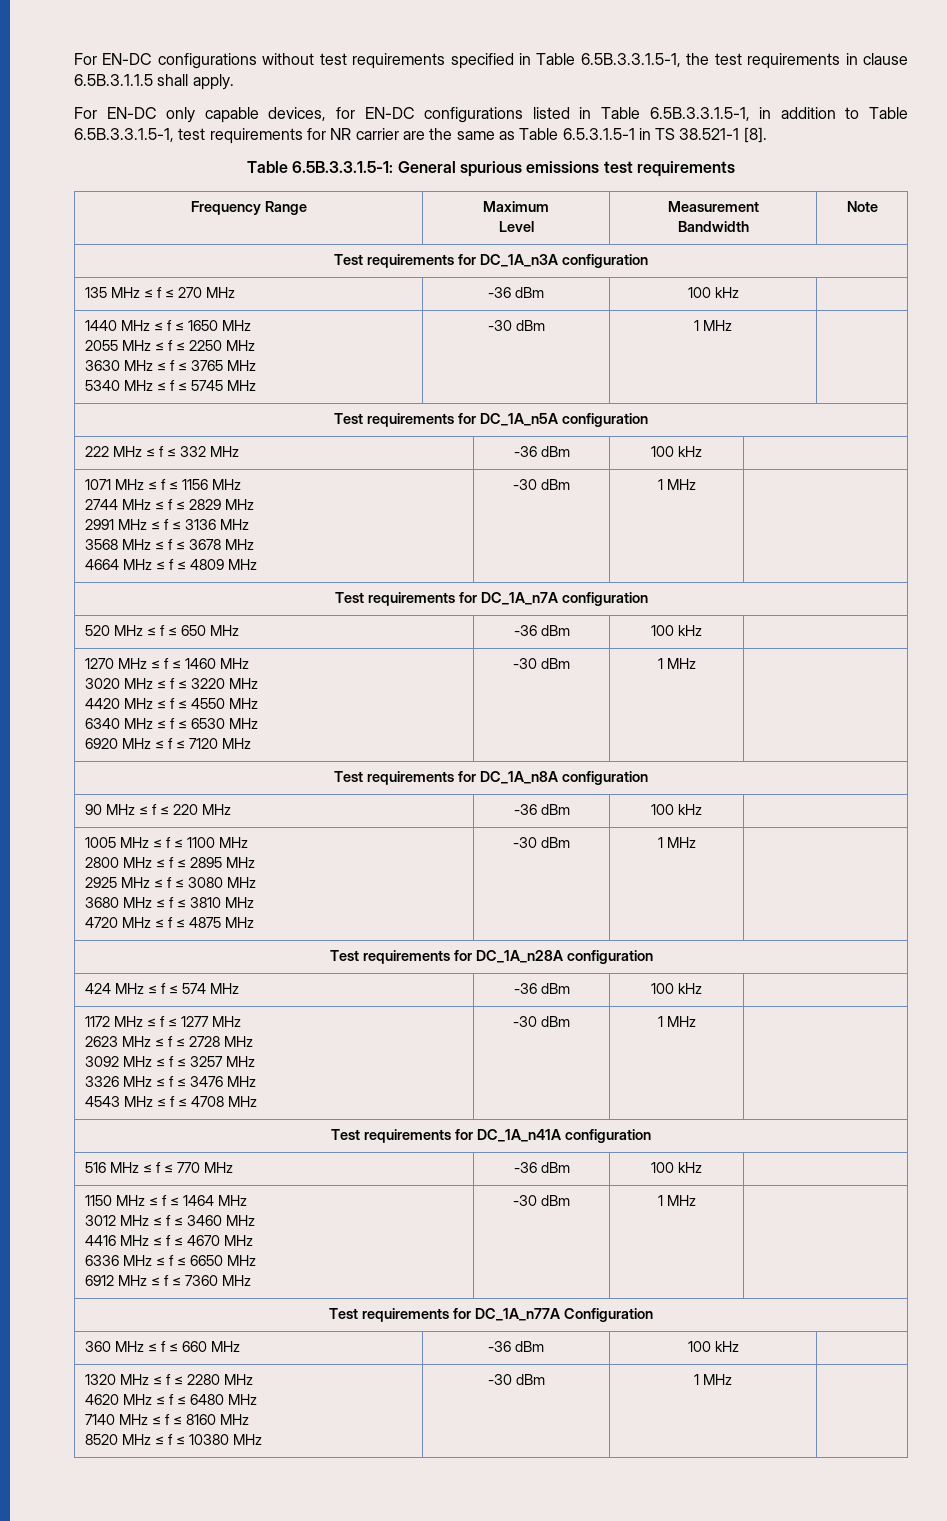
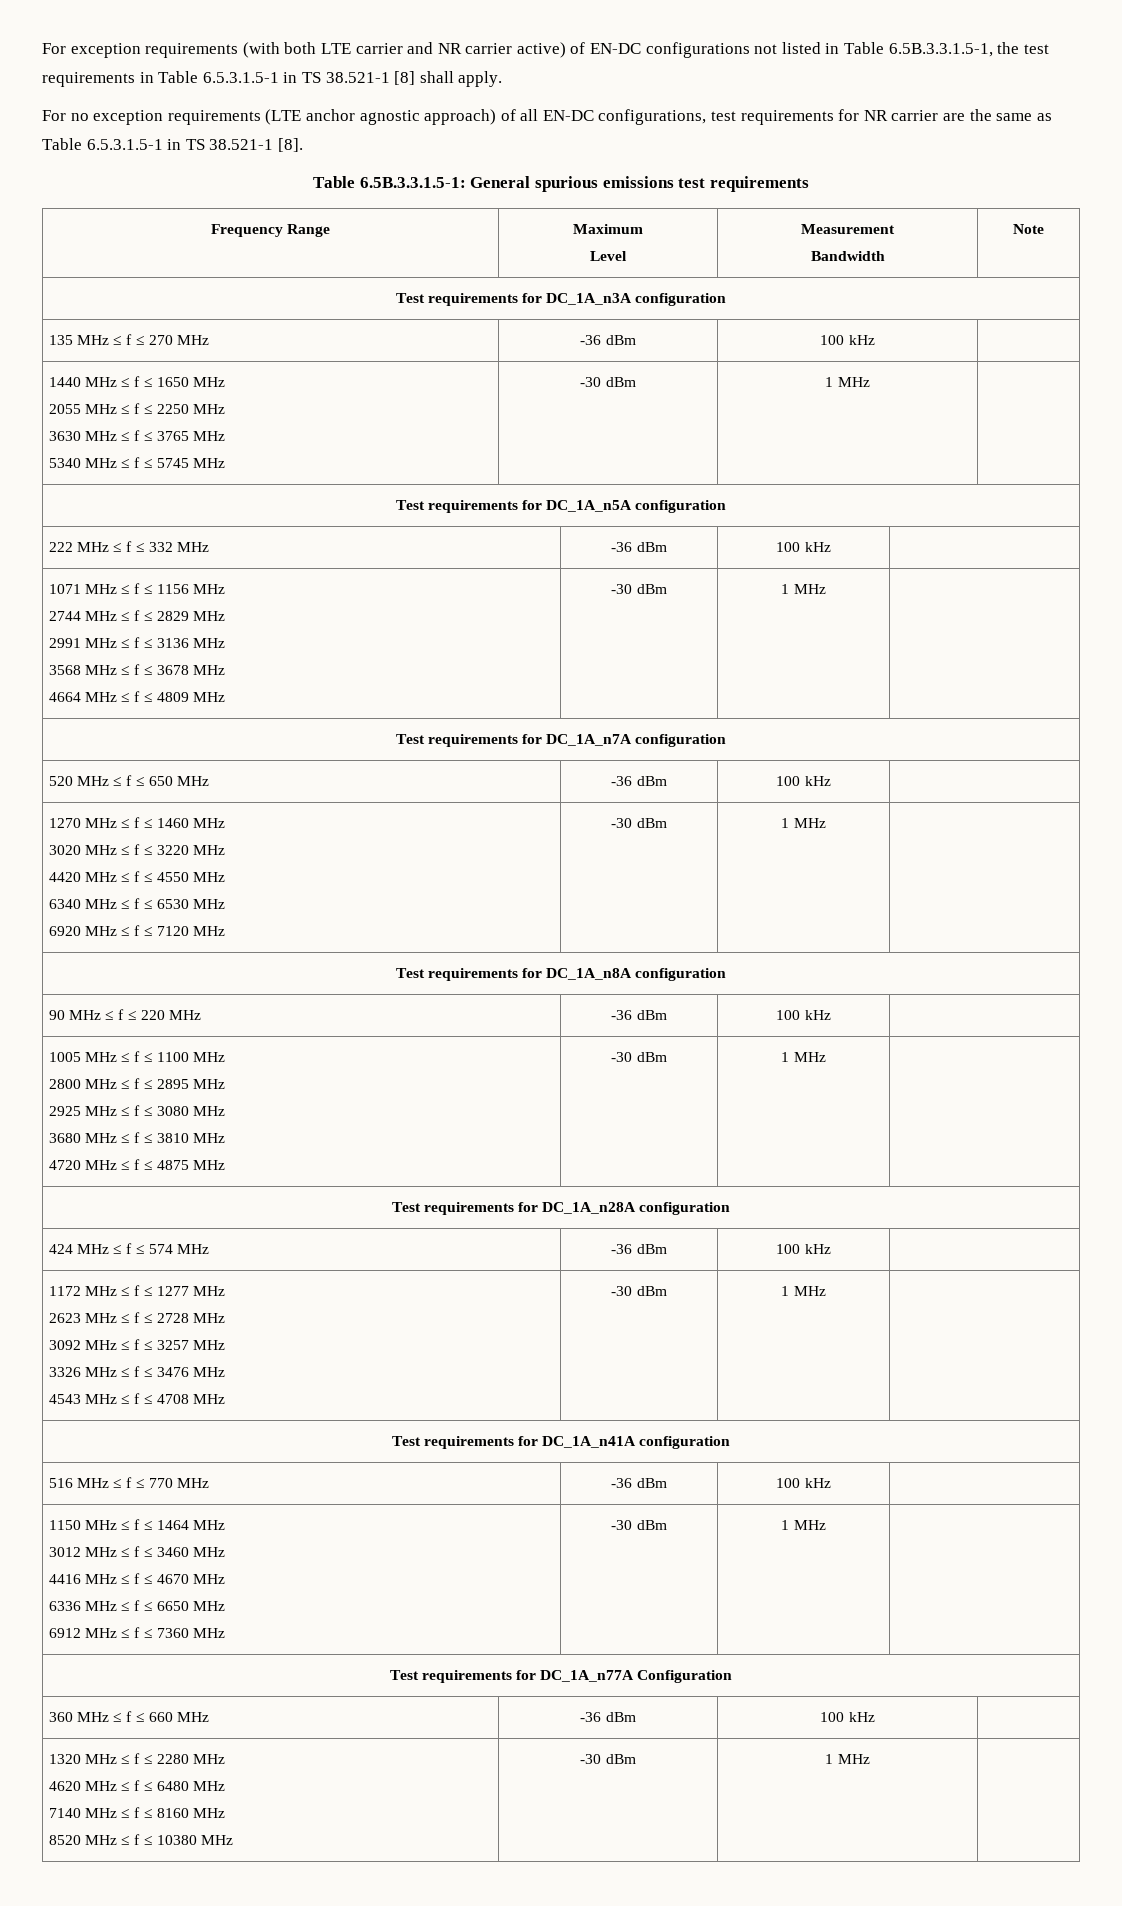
- For EN-DC configurations without test requirements specified in Table 6.5B.3.3.1.5-1, the test requirements in clause 6.5B.3.1.1.5 shall apply.
- For EN-DC only capable devices, for EN-DC configurations listed in Table 6.5B.3.3.1.5-1, in addition to Table 6.5B.3.3.1.5-1, test requirements for NR carrier are the same as Table 6.5.3.1.5-1 in TS 38.521-1 [8].
+ For exception requirements (with both LTE carrier and NR carrier active) of EN-DC configurations not listed in Table 6.5B.3.3.1.5-1, the test requirements in Table 6.5.3.1.5-1 in TS 38.521-1 [8] shall apply.
+ For no exception requirements (LTE anchor agnostic approach) of all EN-DC configurations, test requirements for NR carrier are the same as Table 6.5.3.1.5-1 in TS 38.521-1 [8].

